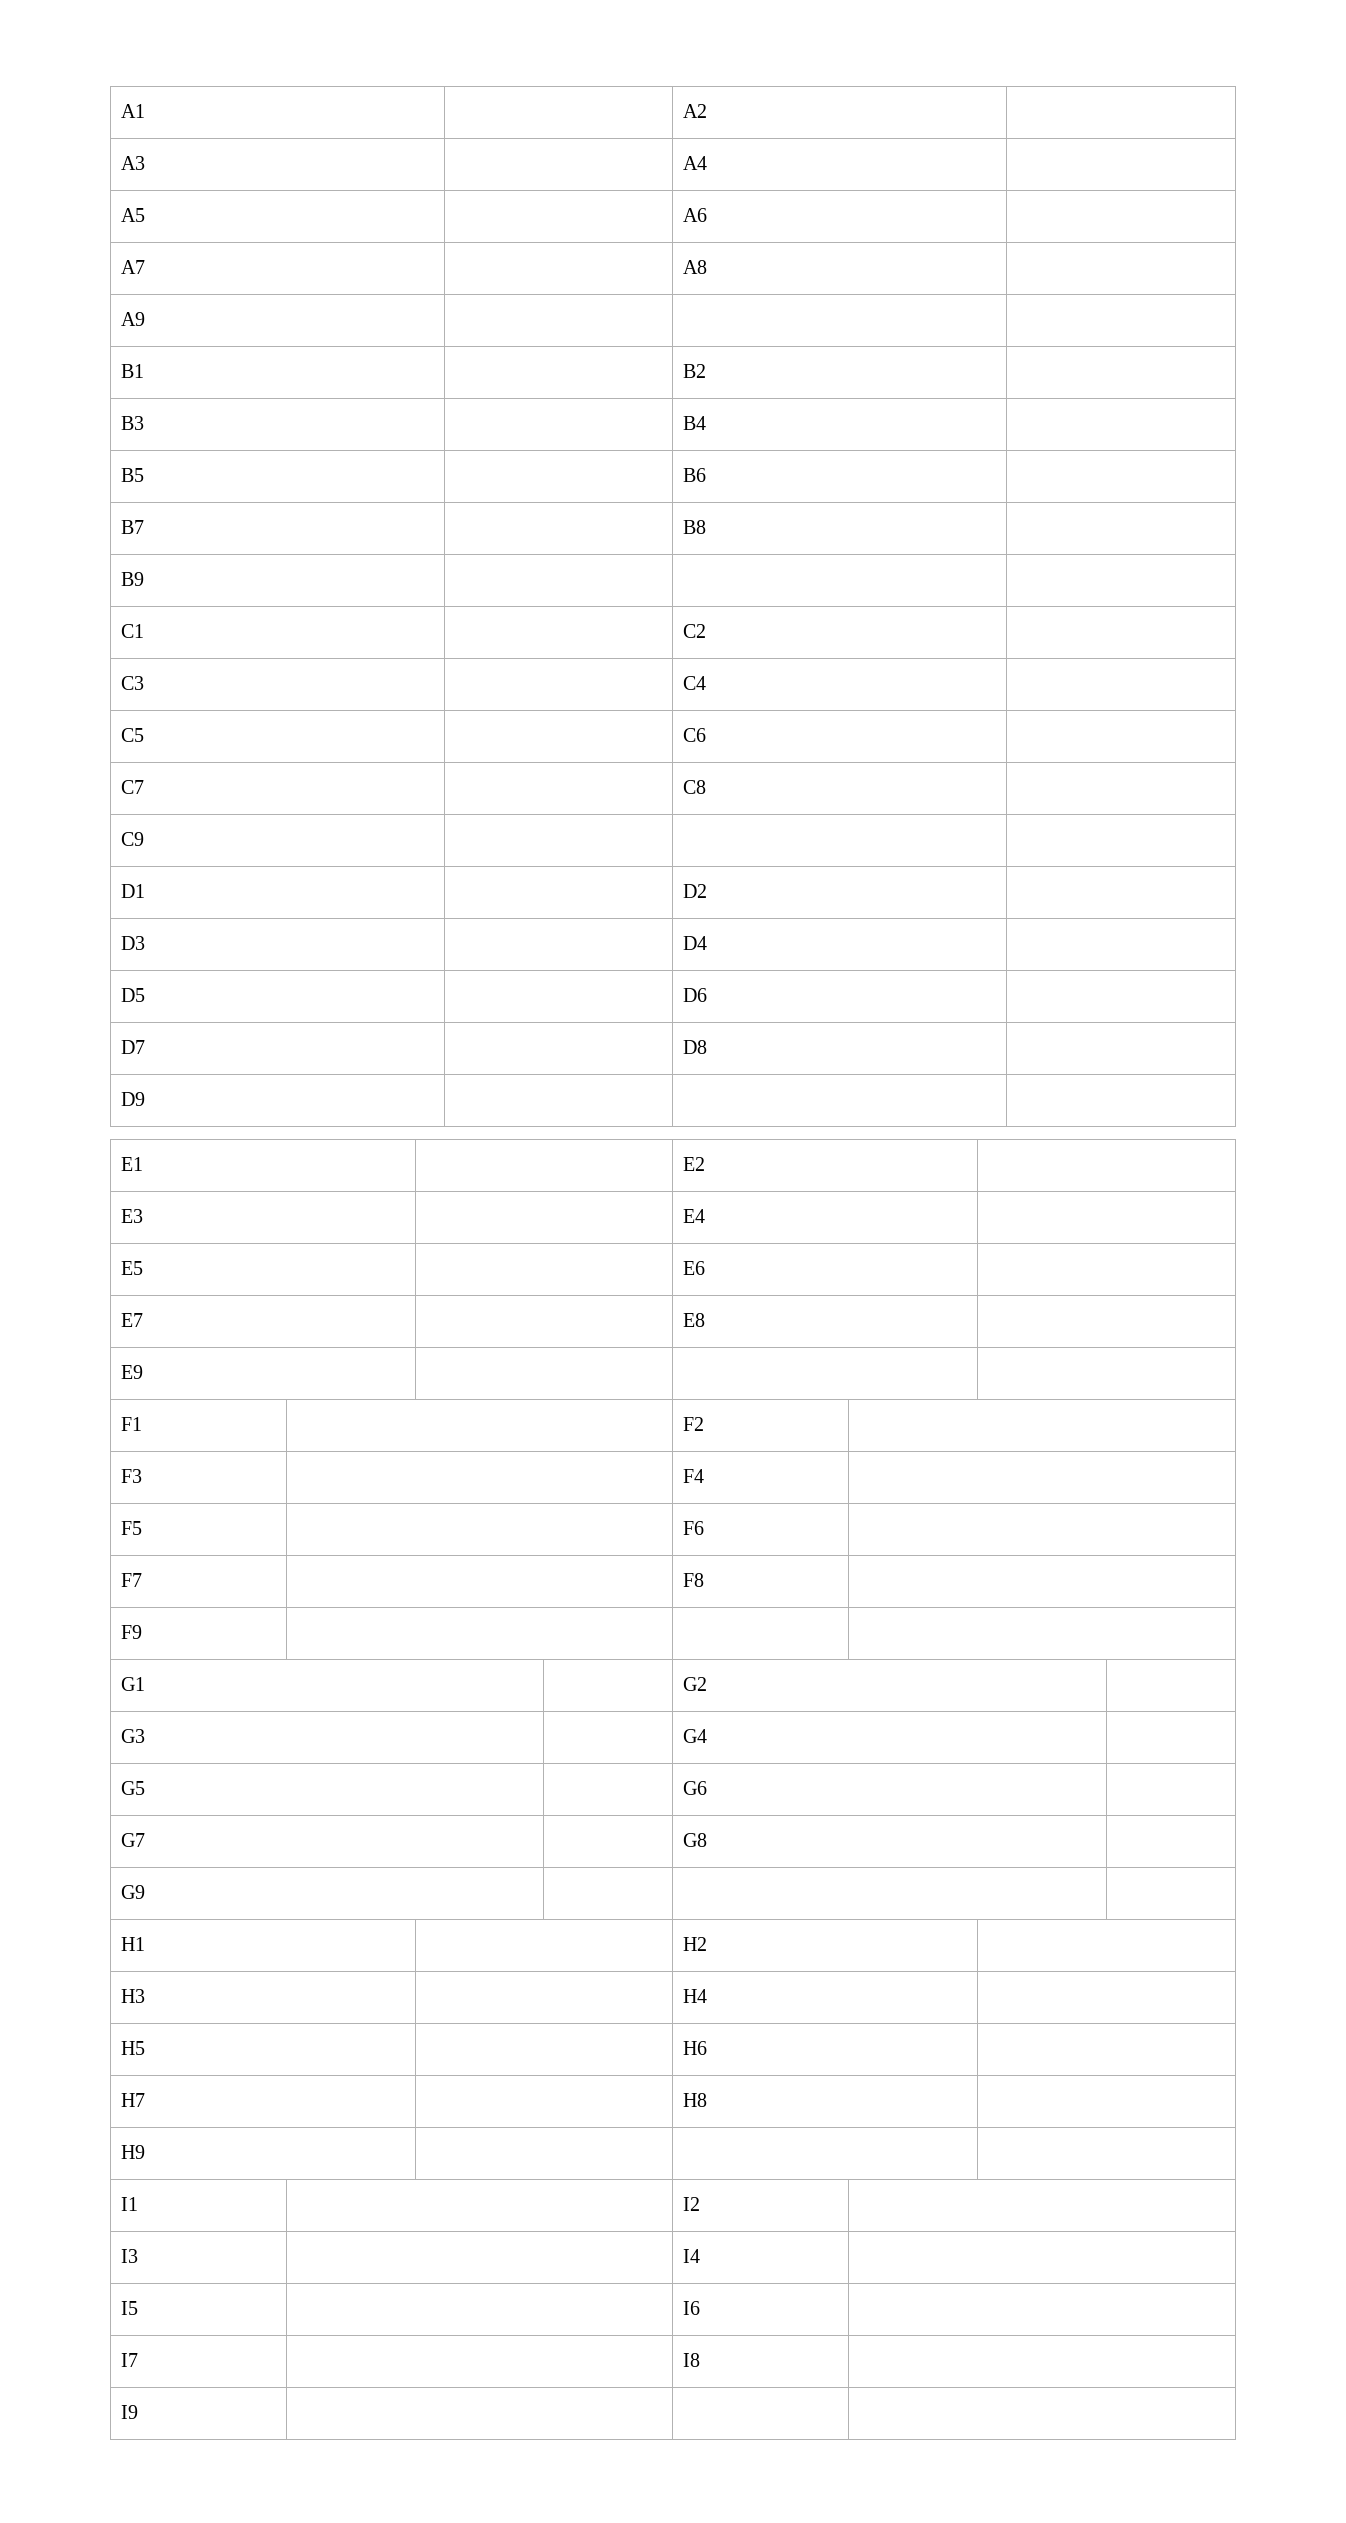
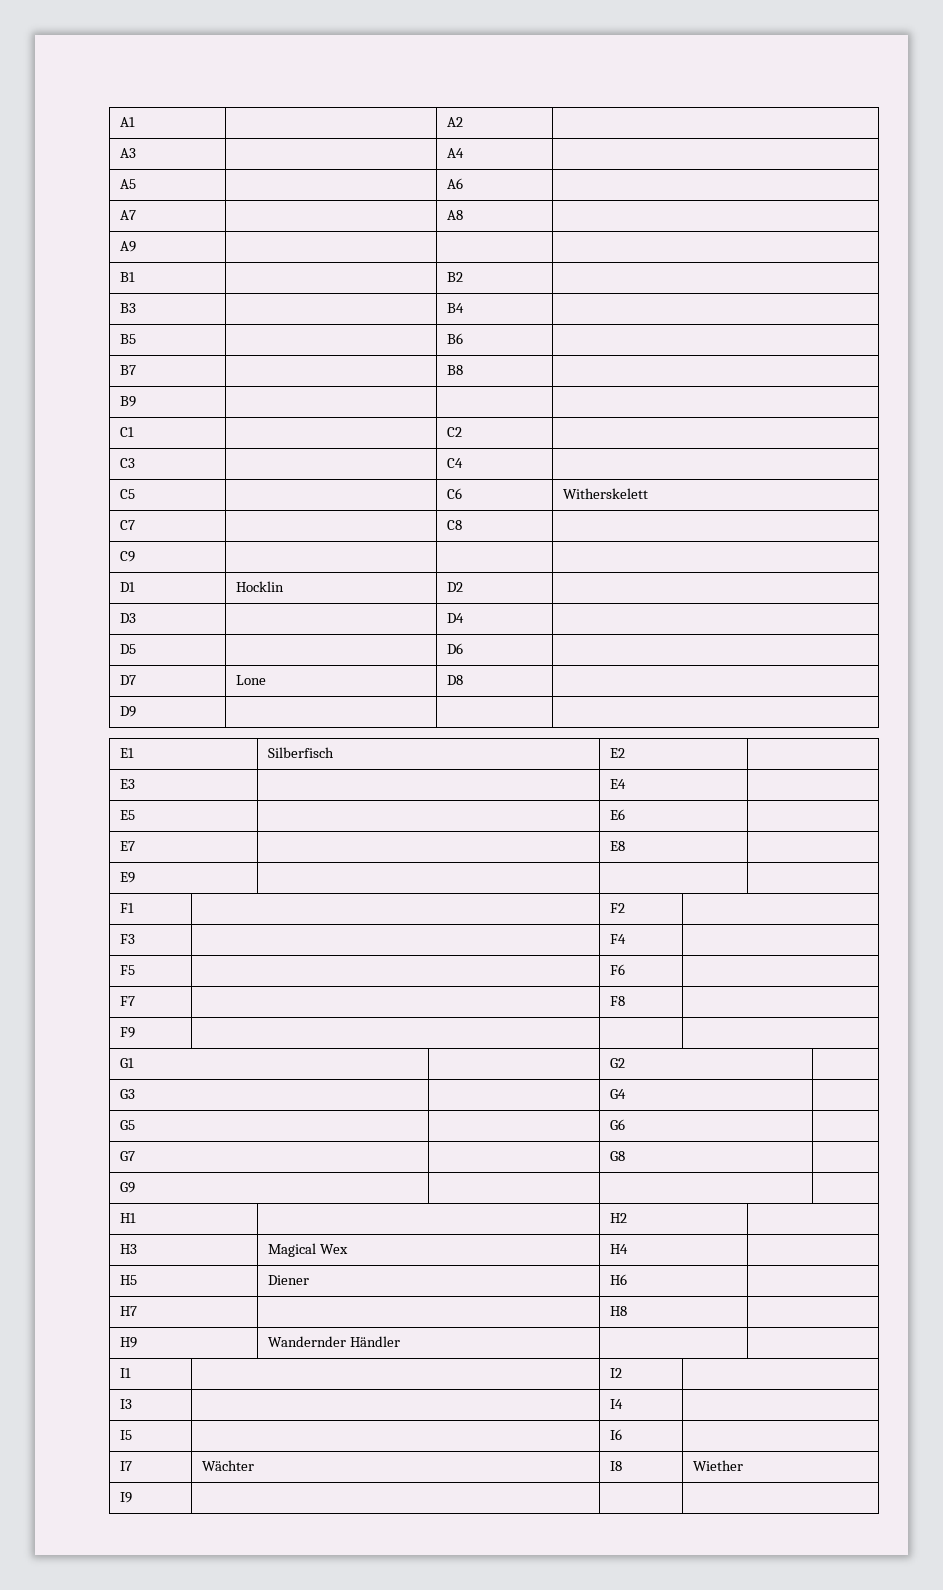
- C5 | | C6 |
+ C5 | | C6 | Witherskelett
- D1 | | D2 |
+ D1 | Hocklin | D2 |
- D7 | | D8 |
+ D7 | Lone | D8 |
- E1 | | E2 |
+ E1 | Silberfisch | E2 |
- H3 | | H4 |
+ H3 | Magical Wex | H4 |
- H5 | | H6 |
+ H5 | Diener | H6 |
- H9 | | |
+ H9 | Wandernder Händler | |
- I7 | | I8 |
+ I7 | Wächter | I8 | Wiether

